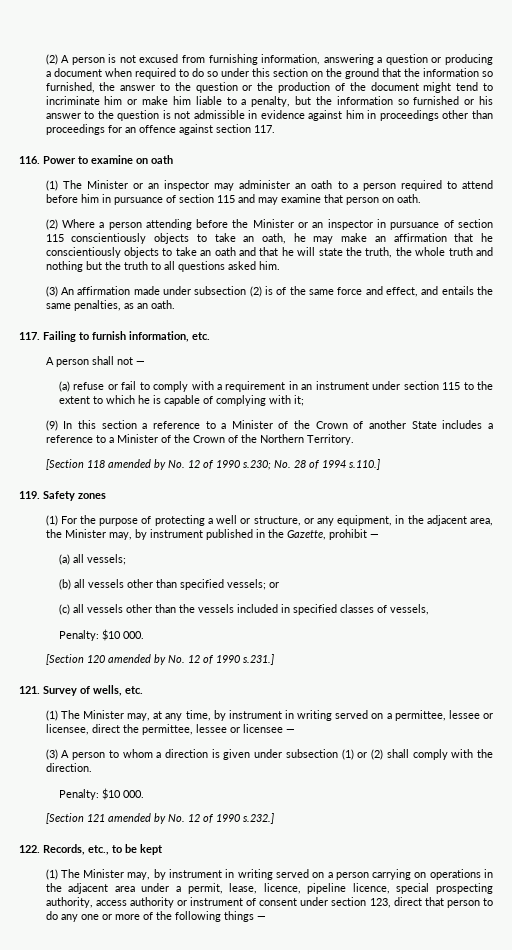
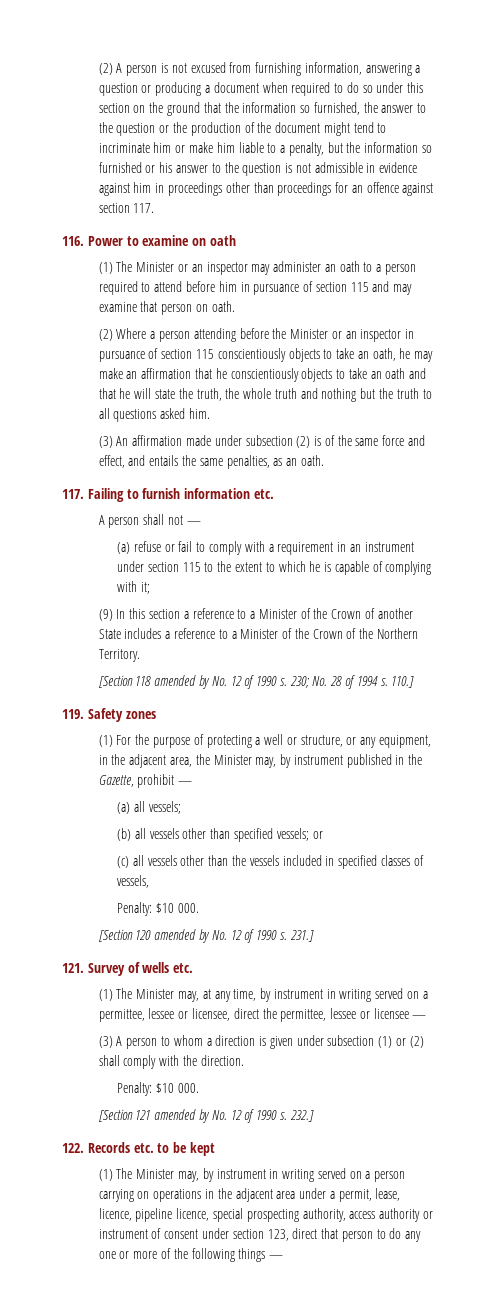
- 117. Failing to furnish information, etc.
+ 117. Failing to furnish information etc.
- [Section 118 amended by No. 12 of 1990 s.230; No. 28 of 1994 s.110.]
+ [Section 118 amended by No. 12 of 1990 s. 230; No. 28 of 1994 s. 110.]
- [Section 120 amended by No. 12 of 1990 s.231.]
+ [Section 120 amended by No. 12 of 1990 s. 231.]
- 121. Survey of wells, etc.
+ 121. Survey of wells etc.
- [Section 121 amended by No. 12 of 1990 s.232.]
+ [Section 121 amended by No. 12 of 1990 s. 232.]
- 122. Records, etc., to be kept
+ 122. Records etc. to be kept

